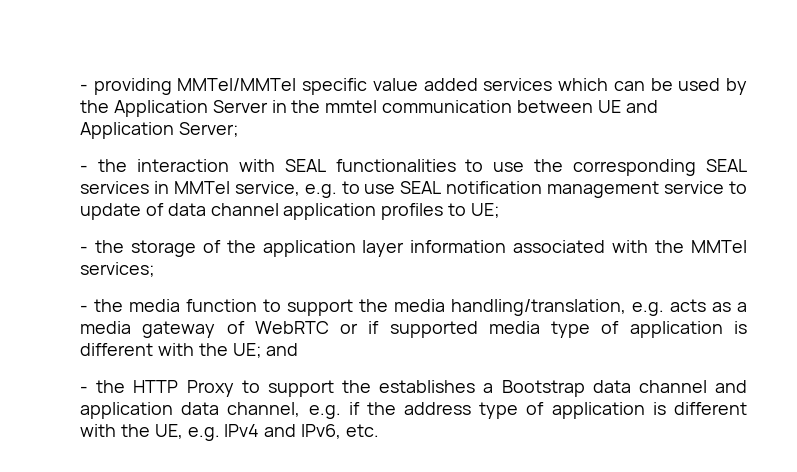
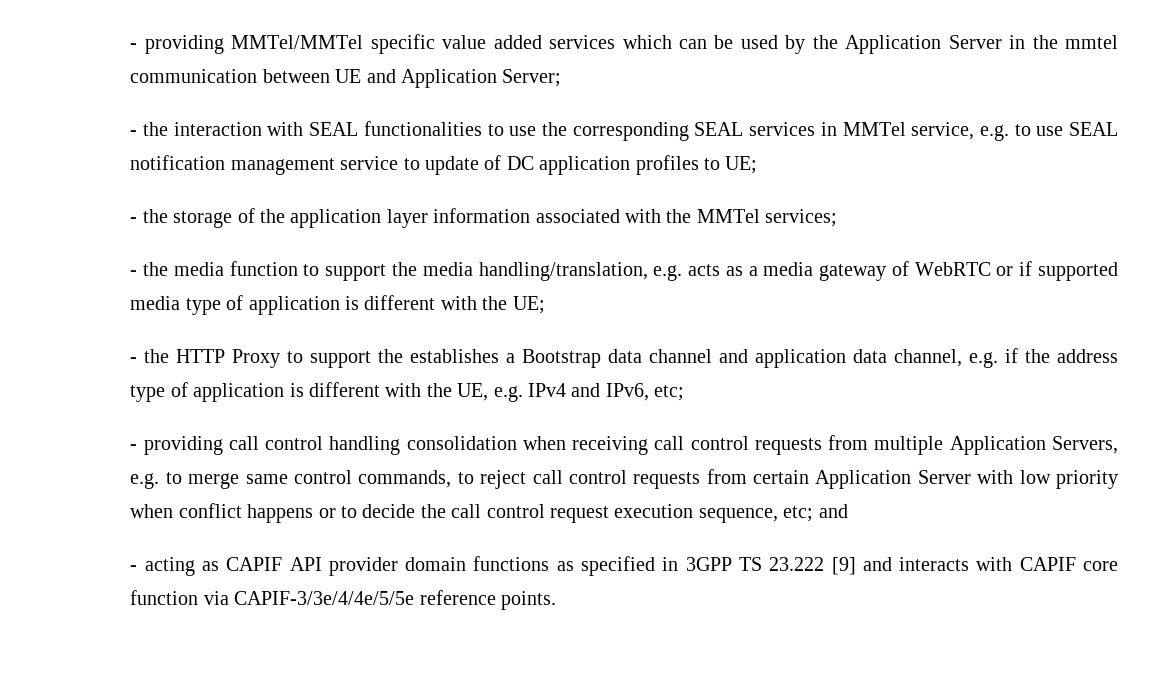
- - the interaction with SEAL functionalities to use the corresponding SEAL services in MMTel service, e.g. to use SEAL notification management service to update of data channel application profiles to UE;
+ - the interaction with SEAL functionalities to use the corresponding SEAL services in MMTel service, e.g. to use SEAL notification management service to update of DC application profiles to UE;
- - the media function to support the media handling/translation, e.g. acts as a media gateway of WebRTC or if supported media type of application is different with the UE; and
+ - the media function to support the media handling/translation, e.g. acts as a media gateway of WebRTC or if supported media type of application is different with the UE;
- - the HTTP Proxy to support the establishes a Bootstrap data channel and application data channel, e.g. if the address type of application is different with the UE, e.g. IPv4 and IPv6, etc.
+ - the HTTP Proxy to support the establishes a Bootstrap data channel and application data channel, e.g. if the address type of application is different with the UE, e.g. IPv4 and IPv6, etc;
+ - providing call control handling consolidation when receiving call control requests from multiple Application Servers, e.g. to merge same control commands, to reject call control requests from certain Application Server with low priority when conflict happens or to decide the call control request execution sequence, etc; and
+ - acting as CAPIF API provider domain functions as specified in 3GPP TS 23.222 [9] and interacts with CAPIF core function via CAPIF-3/3e/4/4e/5/5e reference points.

